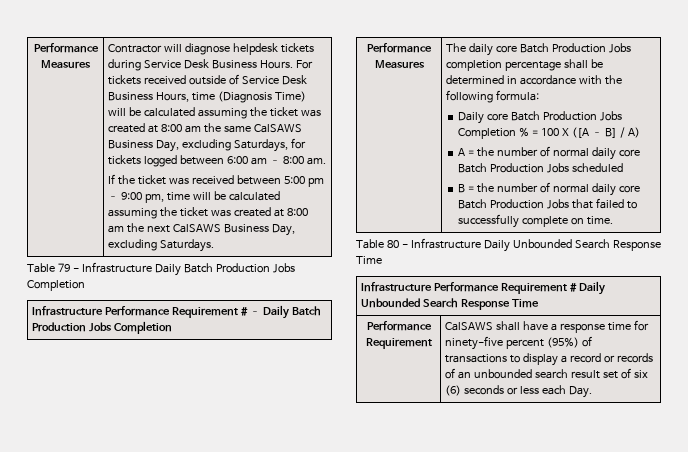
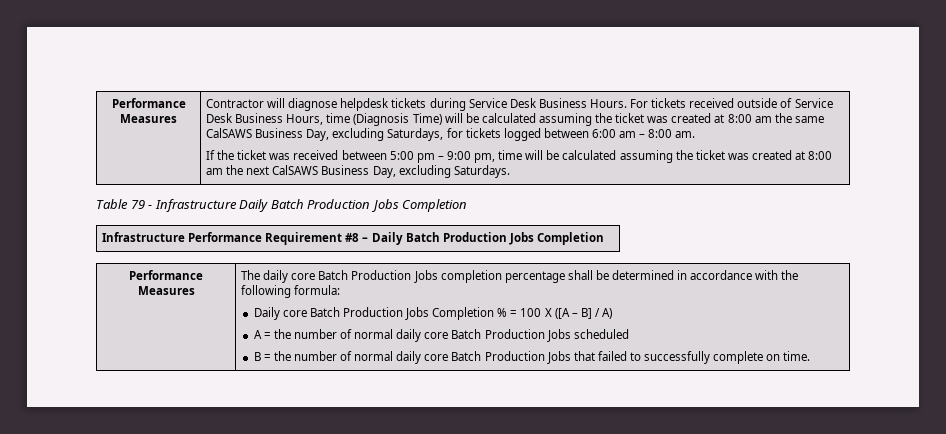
- Infrastructure Performance Requirement # – Daily Batch Production Jobs Completion
+ Infrastructure Performance Requirement #8 – Daily Batch Production Jobs Completion
- Table 80 - Infrastructure Daily Unbounded Search Response Time
- Infrastructure Performance Requirement # Daily Unbounded Search Response Time
- Performance Requirement | CalSAWS shall have a response time for ninety-five percent (95%) of transactions to display a record or records of an unbounded search result set of six (6) seconds or less each Day.

